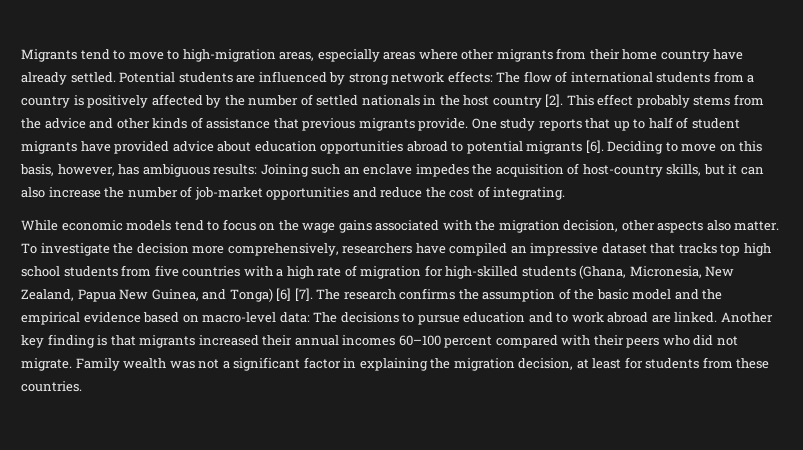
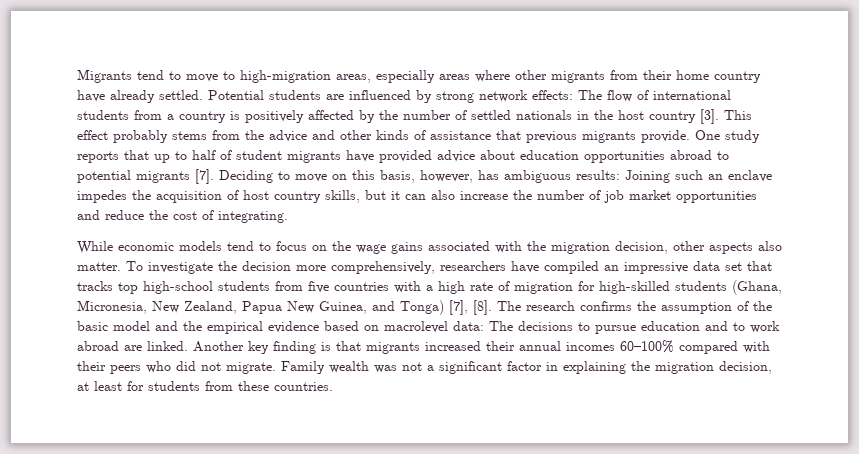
- Potential students are influenced by strong network effects: The flow of international students from a country is positively affected by the number of settled nationals in the host country [2].
+ Potential students are influenced by strong network effects: The flow of international students from a country is positively affected by the number of settled nationals in the host country [3].
- One study reports that up to half of student migrants have provided advice about education opportunities abroad to potential migrants [6].
+ One study reports that up to half of student migrants have provided advice about education opportunities abroad to potential migrants [7].
- Deciding to move on this basis, however, has ambiguous results: Joining such an enclave impedes the acquisition of host-country skills, but it can also increase the number of job-market opportunities and reduce the cost of integrating.
+ Deciding to move on this basis, however, has ambiguous results: Joining such an enclave impedes the acquisition of host country skills, but it can also increase the number of job market opportunities and reduce the cost of integrating.
- To investigate the decision more comprehensively, researchers have compiled an impressive dataset that tracks top high school students from five countries with a high rate of migration for high-skilled students (Ghana, Micronesia, New Zealand, Papua New Guinea, and Tonga) [6] [7].
+ To investigate the decision more comprehensively, researchers have compiled an impressive data set that tracks top high-school students from five countries with a high rate of migration for high-skilled students (Ghana, Micronesia, New Zealand, Papua New Guinea, and Tonga) [7], [8].
- The research confirms the assumption of the basic model and the empirical evidence based on macro-level data: The decisions to pursue education and to work abroad are linked.
+ The research confirms the assumption of the basic model and the empirical evidence based on macrolevel data: The decisions to pursue education and to work abroad are linked.
- Another key finding is that migrants increased their annual incomes 60–100 percent compared with their peers who did not migrate.
+ Another key finding is that migrants increased their annual incomes 60–100% compared with their peers who did not migrate.

